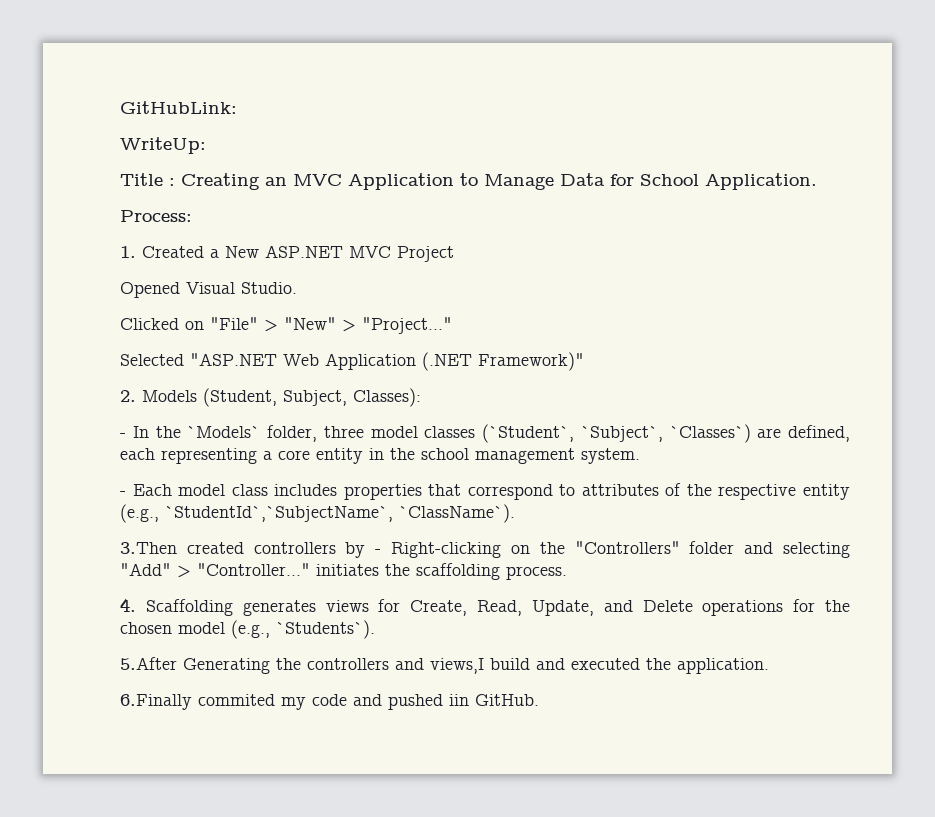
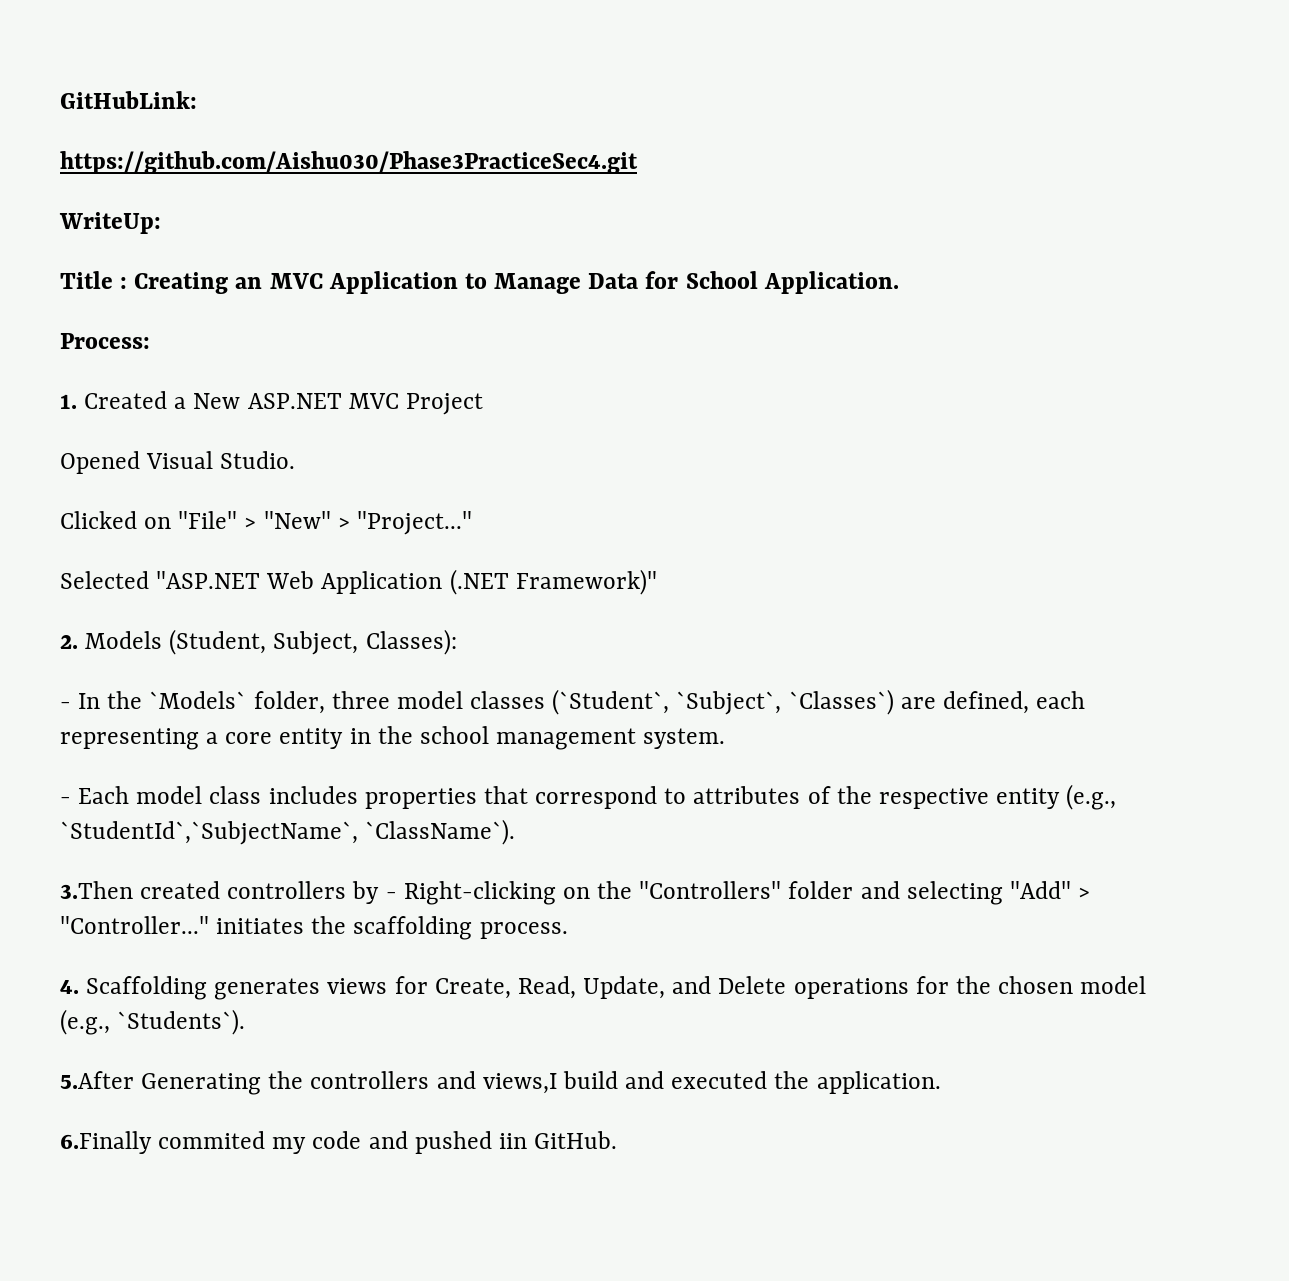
+ https://github.com/Aishu030/Phase3PracticeSec4.git

